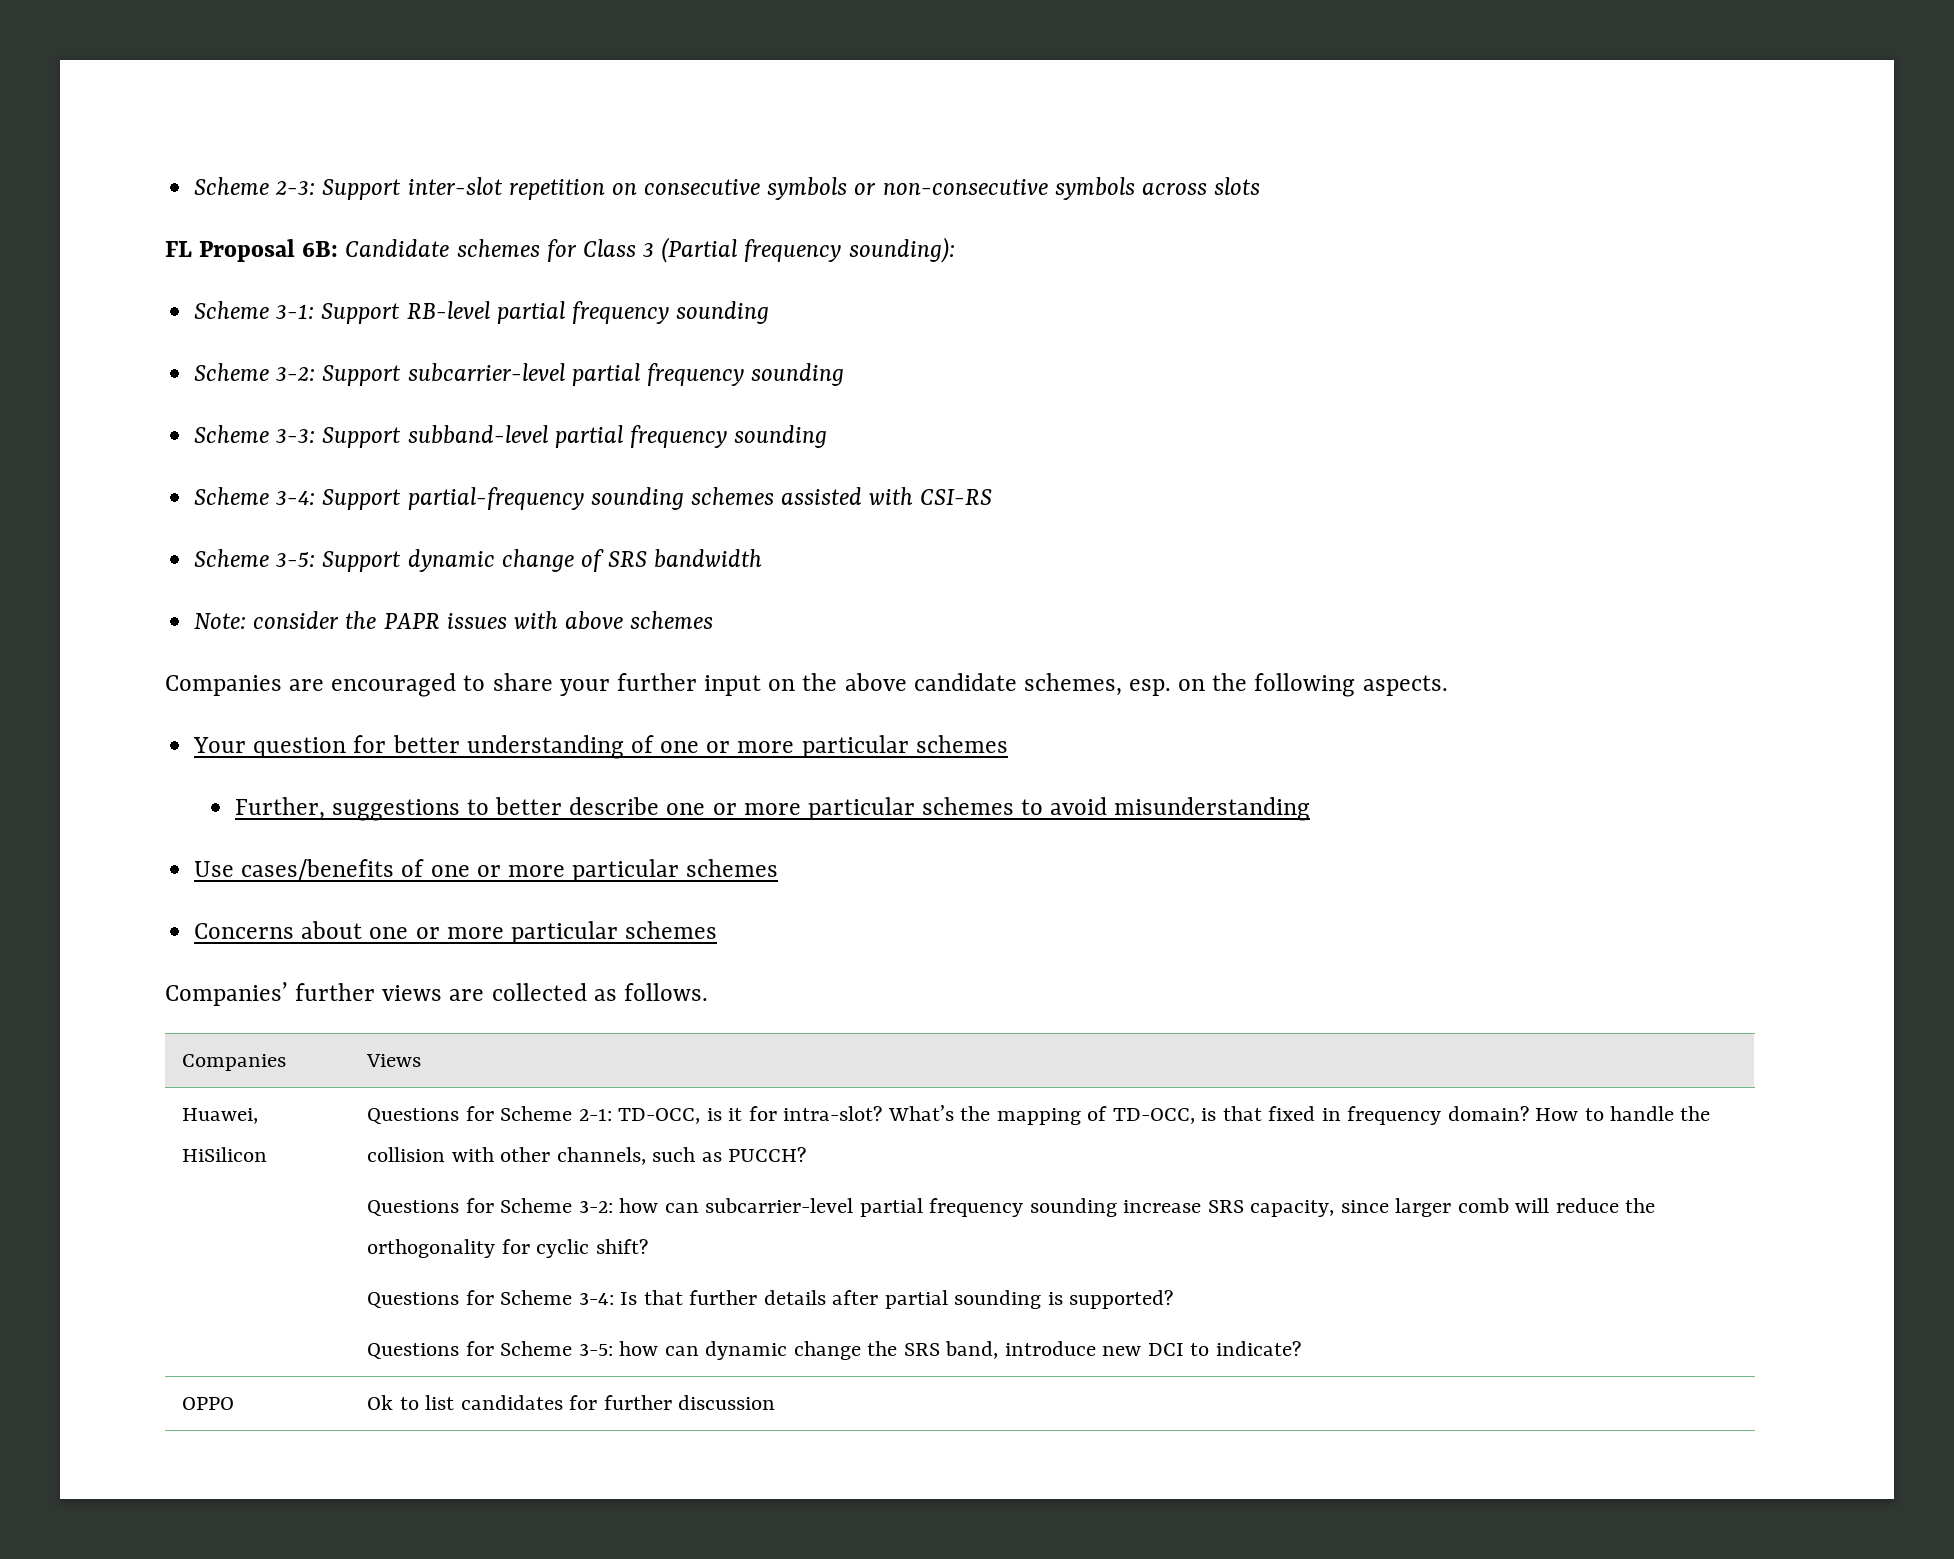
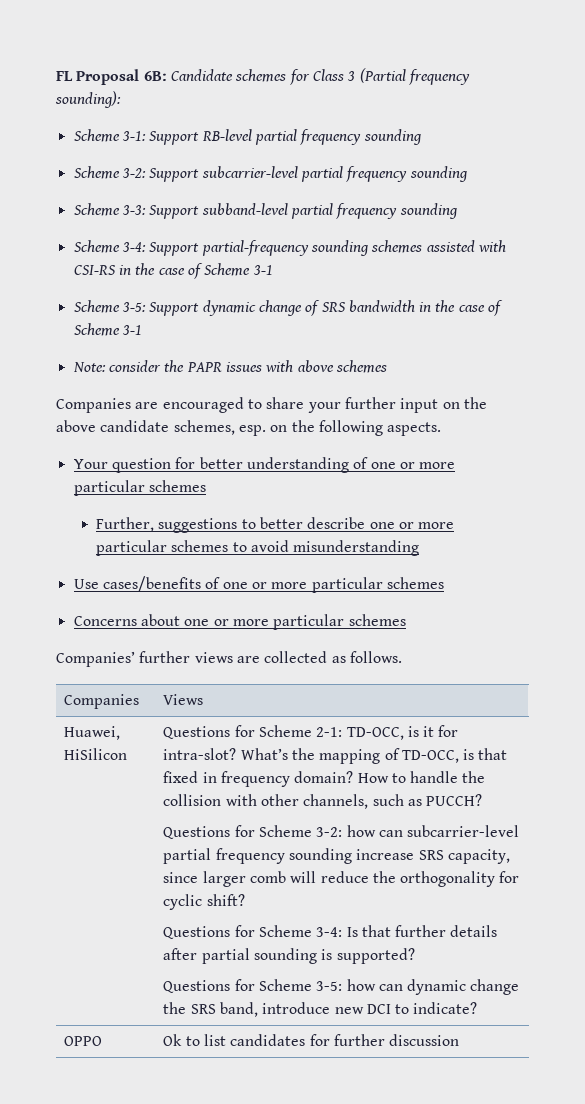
- Scheme 2-3: Support inter-slot repetition on consecutive symbols or non-consecutive symbols across slots
- Scheme 3-4: Support partial-frequency sounding schemes assisted with CSI-RS
+ Scheme 3-4: Support partial-frequency sounding schemes assisted with CSI-RS in the case of Scheme 3-1
- Scheme 3-5: Support dynamic change of SRS bandwidth
+ Scheme 3-5: Support dynamic change of SRS bandwidth in the case of Scheme 3-1

